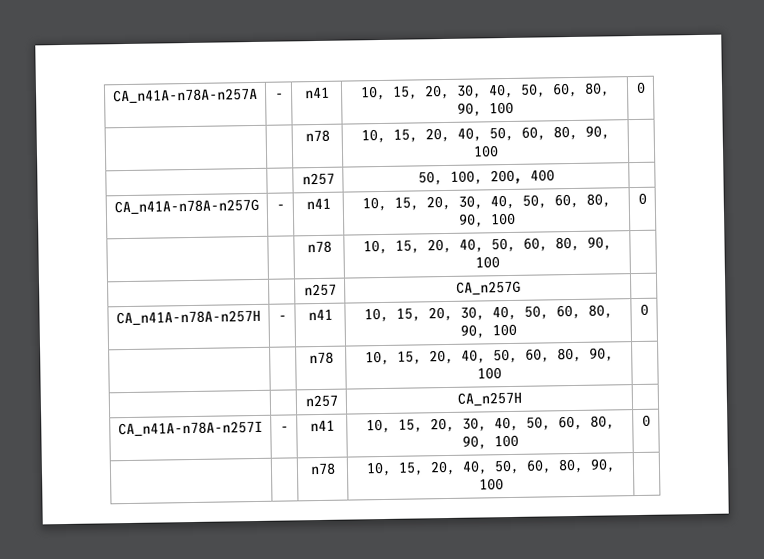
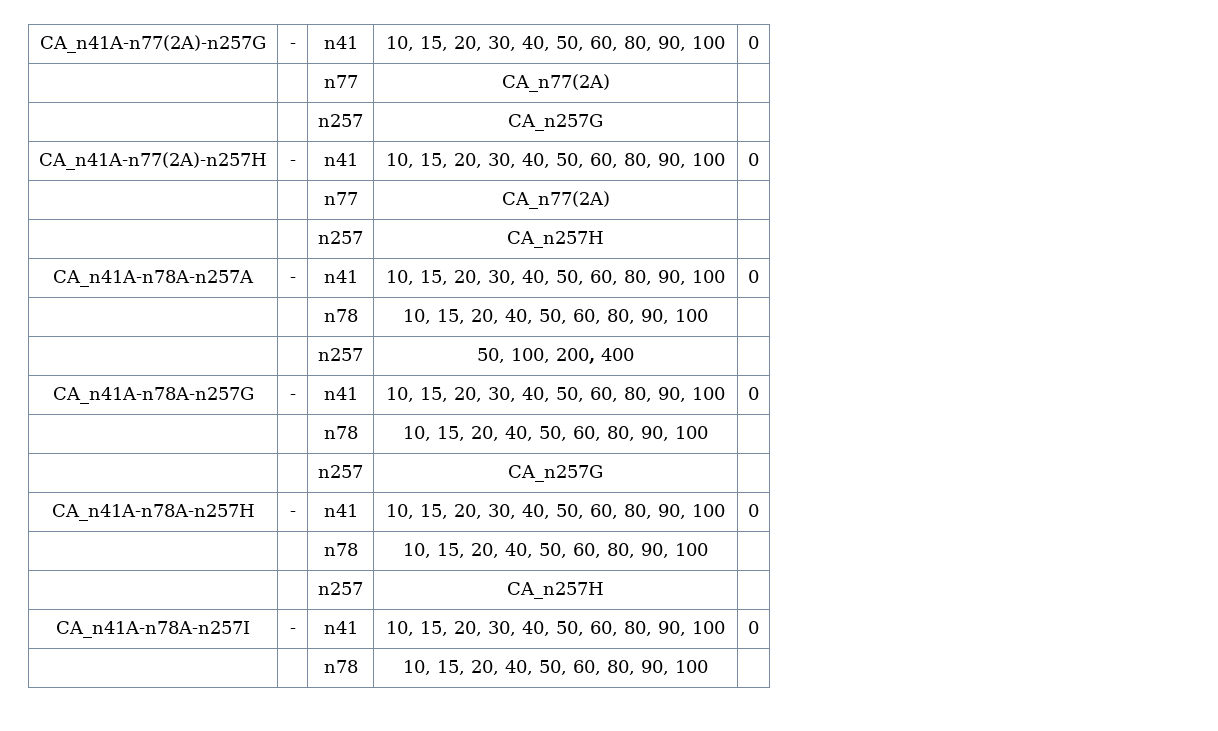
+ CA_n41A-n77(2A)-n257G | - | n41 | 10, 15, 20, 30, 40, 50, 60, 80, 90, 100 | 0
+ | | n77 | CA_n77(2A) |
+ | | n257 | CA_n257G |
+ CA_n41A-n77(2A)-n257H | - | n41 | 10, 15, 20, 30, 40, 50, 60, 80, 90, 100 | 0
+ | | n77 | CA_n77(2A) |
+ | | n257 | CA_n257H |

